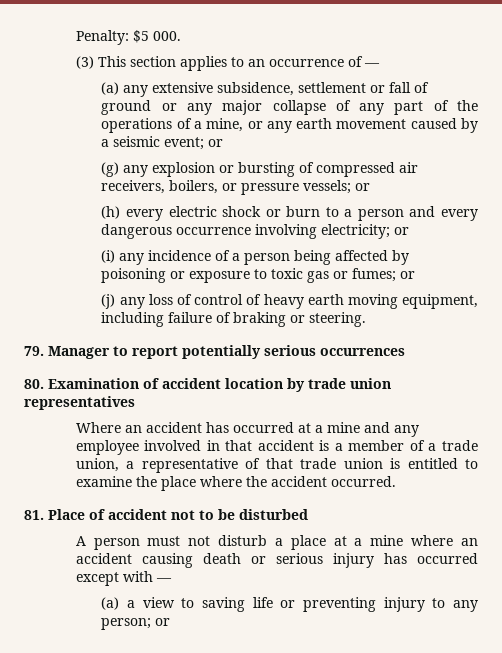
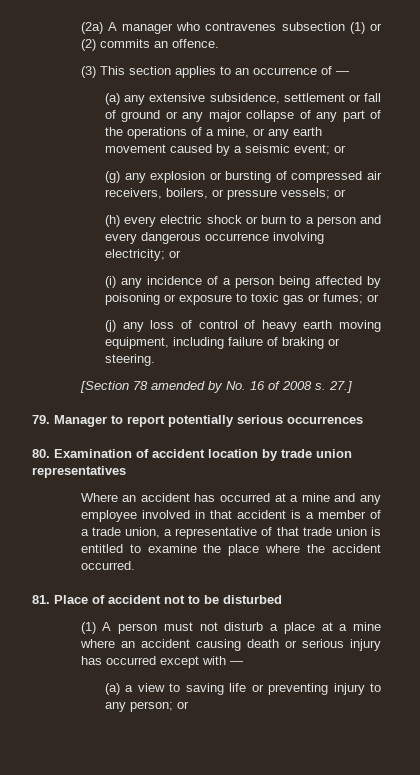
- Penalty: $5 000.
+ (2a) A manager who contravenes subsection (1) or (2) commits an offence.
+ [Section 78 amended by No. 16 of 2008 s. 27.]
- A person must not disturb a place at a mine where an accident causing death or serious injury has occurred except with —
+ (1) A person must not disturb a place at a mine where an accident causing death or serious injury has occurred except with —

